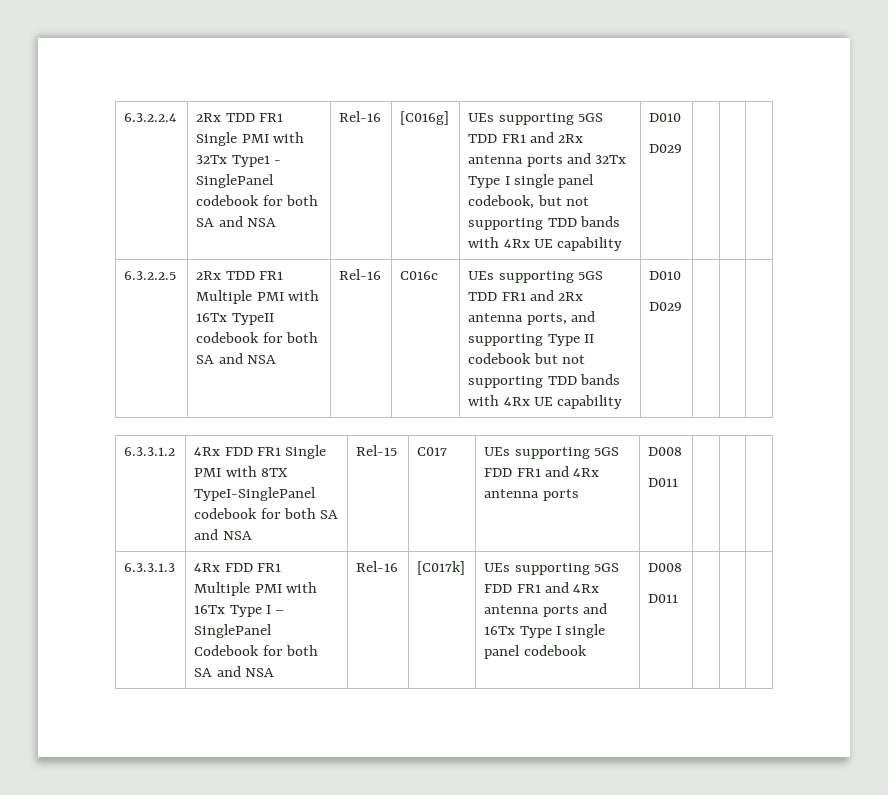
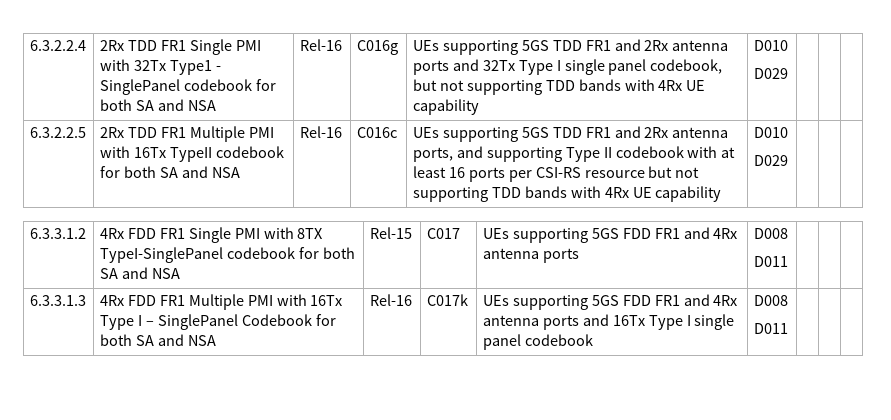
- [C016g]
+ C016g
- UEs supporting 5GS TDD FR1 and 2Rx antenna ports, and supporting Type II codebook but not supporting TDD bands with 4Rx UE capability
+ UEs supporting 5GS TDD FR1 and 2Rx antenna ports, and supporting Type II codebook with at least 16 ports per CSI-RS resource but not supporting TDD bands with 4Rx UE capability
- 6.3.3.1.3 | 4Rx FDD FR1 Multiple PMI with 16Tx Type I – SinglePanel Codebook for both SA and NSA | Rel-16 | [C017k] | UEs supporting 5GS FDD FR1 and 4Rx antenna ports and 16Tx Type I single panel codebook | D008
+ 6.3.3.1.3 | 4Rx FDD FR1 Multiple PMI with 16Tx Type I – SinglePanel Codebook for both SA and NSA | Rel-16 | C017k | UEs supporting 5GS FDD FR1 and 4Rx antenna ports and 16Tx Type I single panel codebook | D008

